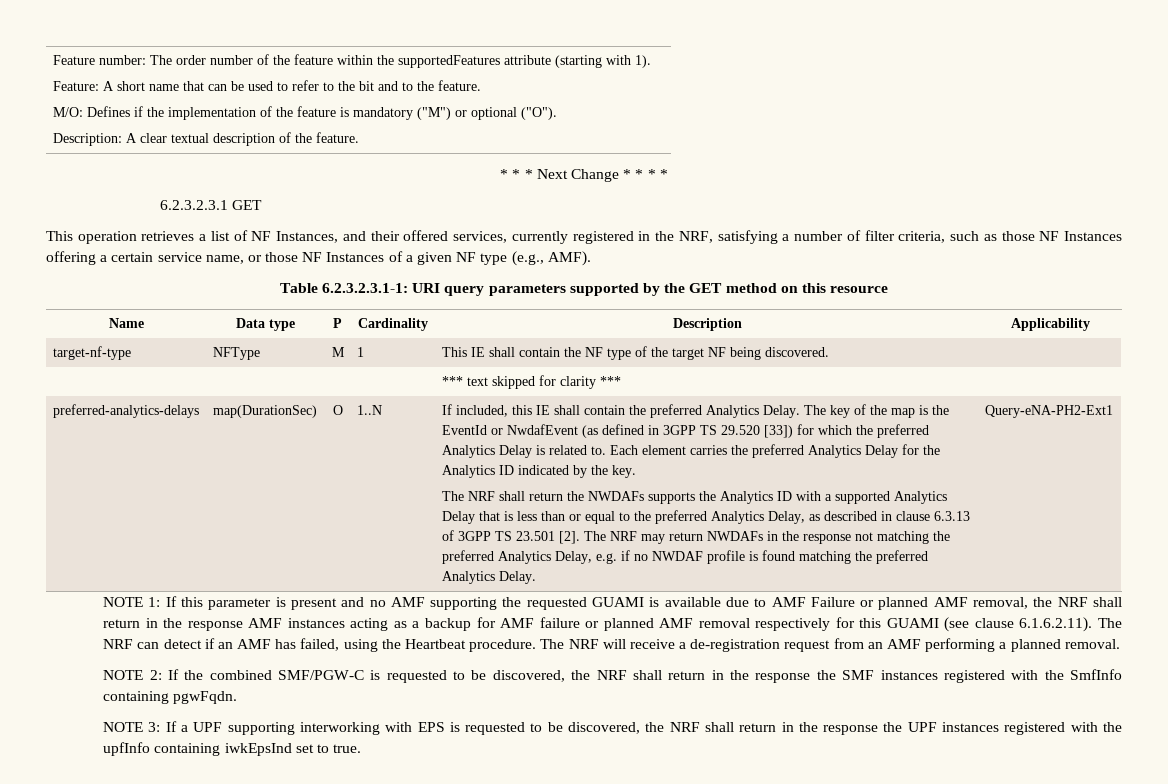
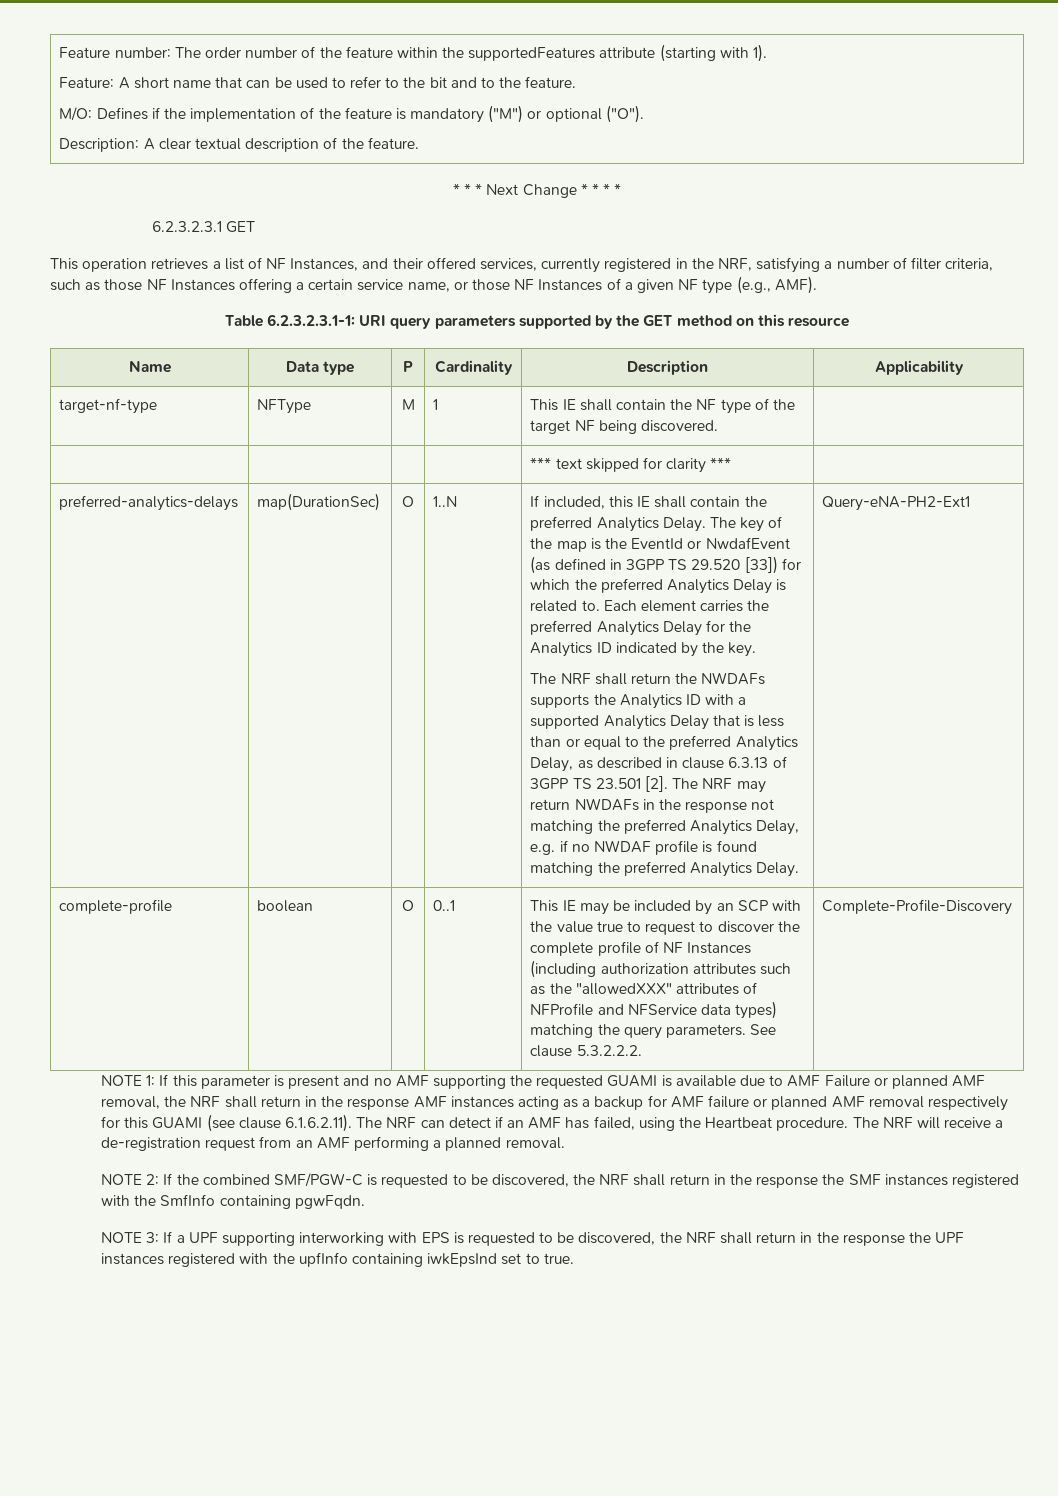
+ complete-profile | boolean | O | 0..1 | This IE may be included by an SCP with the value true to request to discover the complete profile of NF Instances (including authorization attributes such as the "allowedXXX" attributes of NFProfile and NFService data types) matching the query parameters. See clause 5.3.2.2.2. | Complete-Profile-Discovery

